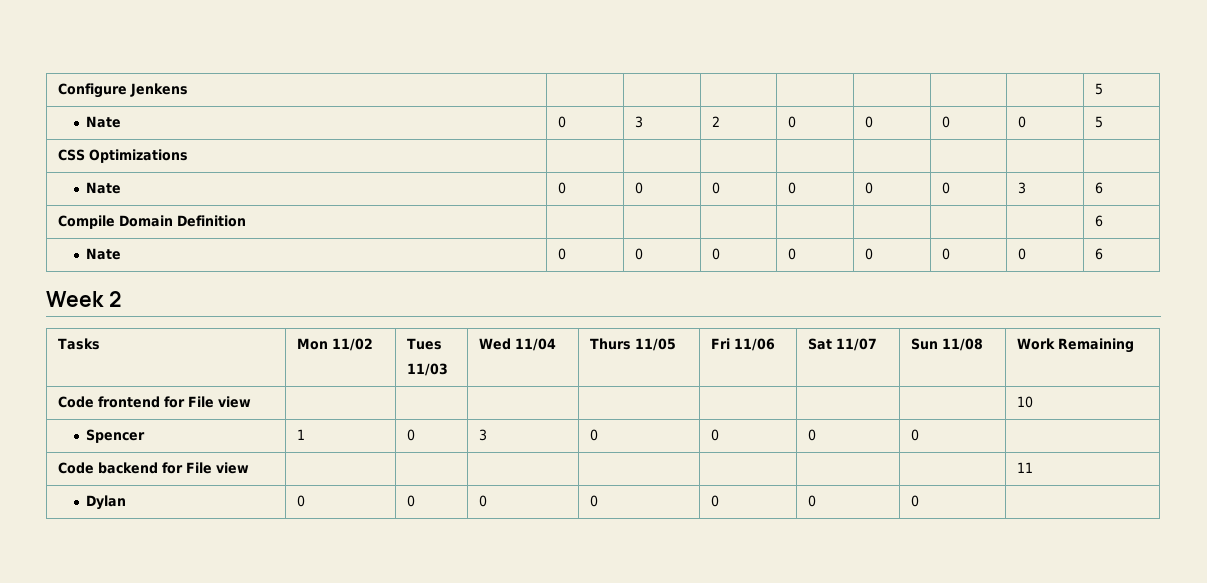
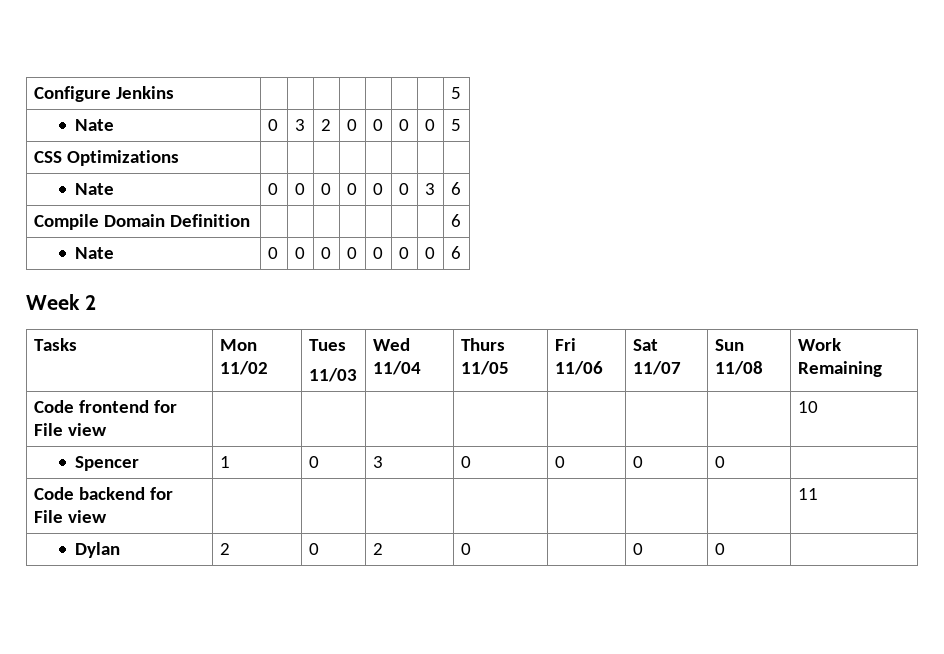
- Configure Jenkens | | | | | | | | 5
+ Configure Jenkins | | | | | | | | 5
- Dylan | 0 | 0 | 0 | 0 | 0 | 0 | 0 |
+ Dylan | 2 | 0 | 2 | 0 | | 0 | 0 |

